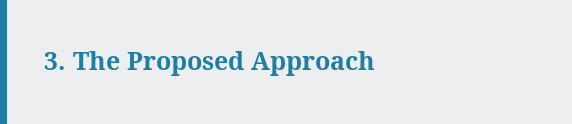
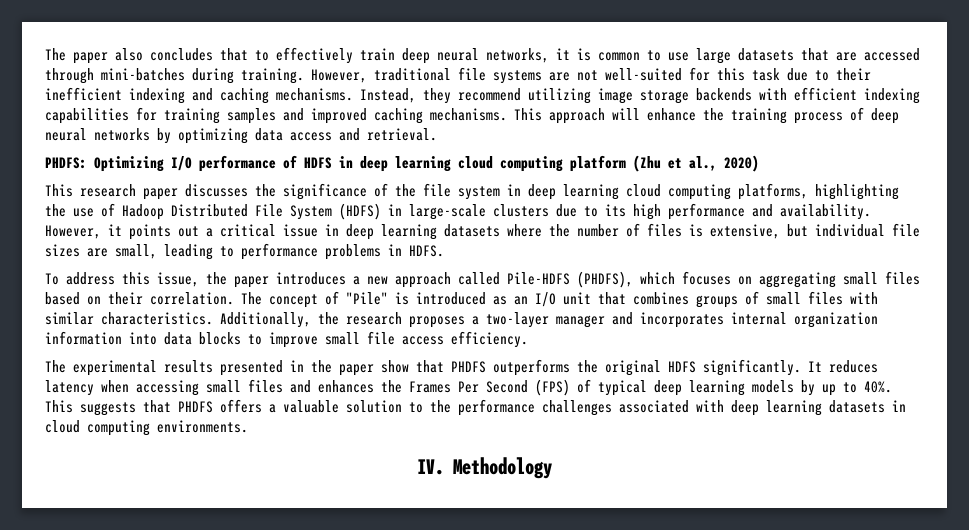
- 3. The Proposed Approach
+ The paper also concludes that to effectively train deep neural networks, it is common to use large datasets that are accessed through mini-batches during training. However, traditional file systems are not well-suited for this task due to their inefficient indexing and caching mechanisms. Instead, they recommend utilizing image storage backends with efficient indexing capabilities for training samples and improved caching mechanisms. This approach will enhance the training process of deep neural networks by optimizing data access and retrieval.
+ PHDFS: Optimizing I/O performance of HDFS in deep learning cloud computing platform (Zhu et al., 2020)
+ This research paper discusses the significance of the file system in deep learning cloud computing platforms, highlighting the use of Hadoop Distributed File System (HDFS) in large-scale clusters due to its high performance and availability. However, it points out a critical issue in deep learning datasets where the number of files is extensive, but individual file sizes are small, leading to performance problems in HDFS.
+ To address this issue, the paper introduces a new approach called Pile-HDFS (PHDFS), which focuses on aggregating small files based on their correlation. The concept of "Pile" is introduced as an I/O unit that combines groups of small files with similar characteristics. Additionally, the research proposes a two-layer manager and incorporates internal organization information into data blocks to improve small file access efficiency.
+ The experimental results presented in the paper show that PHDFS outperforms the original HDFS significantly. It reduces latency when accessing small files and enhances the Frames Per Second (FPS) of typical deep learning models by up to 40%. This suggests that PHDFS offers a valuable solution to the performance challenges associated with deep learning datasets in cloud computing environments.
+ IV. Methodology

